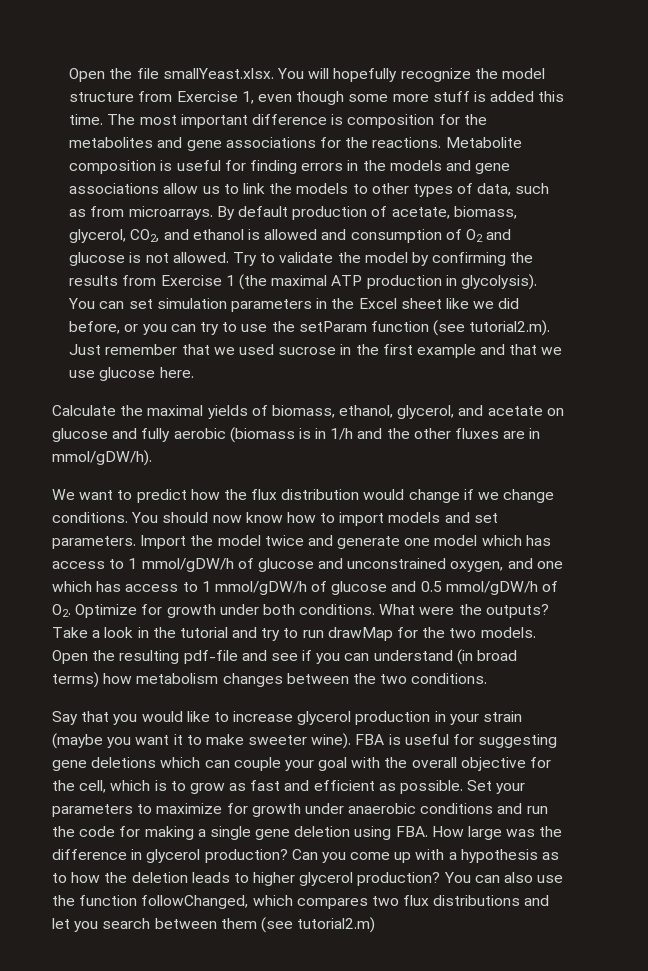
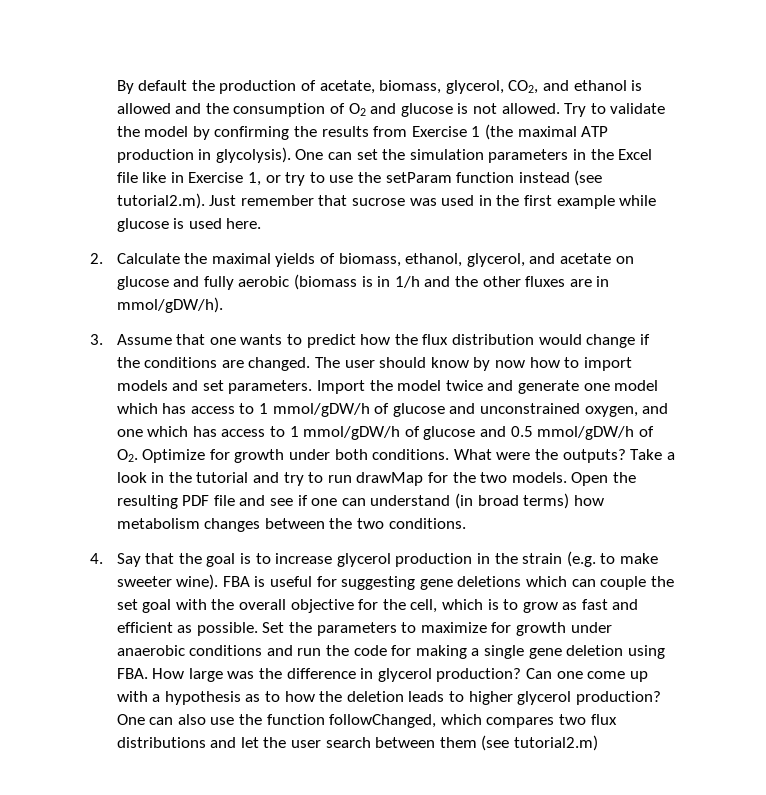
- Open the file smallYeast.xlsx. You will hopefully recognize the model structure from Exercise 1, even though some more stuff is added this time. The most important difference is composition for the metabolites and gene associations for the reactions. Metabolite composition is useful for finding errors in the models and gene associations allow us to link the models to other types of data, such as from microarrays. By default production of acetate, biomass, glycerol, CO2, and ethanol is allowed and consumption of O2 and glucose is not allowed.
+ By default the production of acetate, biomass, glycerol, CO2, and ethanol is allowed and the consumption of O2 and glucose is not allowed.
- You can set simulation parameters in the Excel sheet like we did before, or you can try to use the setParam function (see tutorial2.m). Just remember that we used sucrose in the first example and that we use glucose here.
+ One can set the simulation parameters in the Excel file like in Exercise 1, or try to use the setParam function instead (see tutorial2.m). Just remember that sucrose was used in the first example while glucose is used here.
- Calculate the maximal yields of biomass, ethanol, glycerol, and acetate on glucose and fully aerobic (biomass is in 1/h and the other fluxes are in mmol/gDW/h).
+ 2. Calculate the maximal yields of biomass, ethanol, glycerol, and acetate on glucose and fully aerobic (biomass is in 1/h and the other fluxes are in mmol/gDW/h).
- We want to predict how the flux distribution would change if we change conditions. You should now know how to import models and set parameters.
+ 3. Assume that one wants to predict how the flux distribution would change if the conditions are changed. The user should know by now how to import models and set parameters.
- Open the resulting pdf-file and see if you can understand (in broad terms) how metabolism changes between the two conditions.
+ Open the resulting PDF file and see if one can understand (in broad terms) how metabolism changes between the two conditions.
- Say that you would like to increase glycerol production in your strain (maybe you want it to make sweeter wine).
+ 4. Say that the goal is to increase glycerol production in the strain (e.g. to make sweeter wine).
- FBA is useful for suggesting gene deletions which can couple your goal with the overall objective for the cell, which is to grow as fast and efficient as possible.
+ FBA is useful for suggesting gene deletions which can couple the set goal with the overall objective for the cell, which is to grow as fast and efficient as possible.
- Set your parameters to maximize for growth under anaerobic conditions and run the code for making a single gene deletion using FBA. How large was the difference in glycerol production?
+ Set the parameters to maximize for growth under anaerobic conditions and run the code for making a single gene deletion using FBA. How large was the difference in glycerol production?
- Can you come up with a hypothesis as to how the deletion leads to higher glycerol production?
+ Can one come up with a hypothesis as to how the deletion leads to higher glycerol production?
- You can also use the function followChanged, which compares two flux distributions and let you search between them (see tutorial2.m)
+ One can also use the function followChanged, which compares two flux distributions and let the user search between them (see tutorial2.m)

